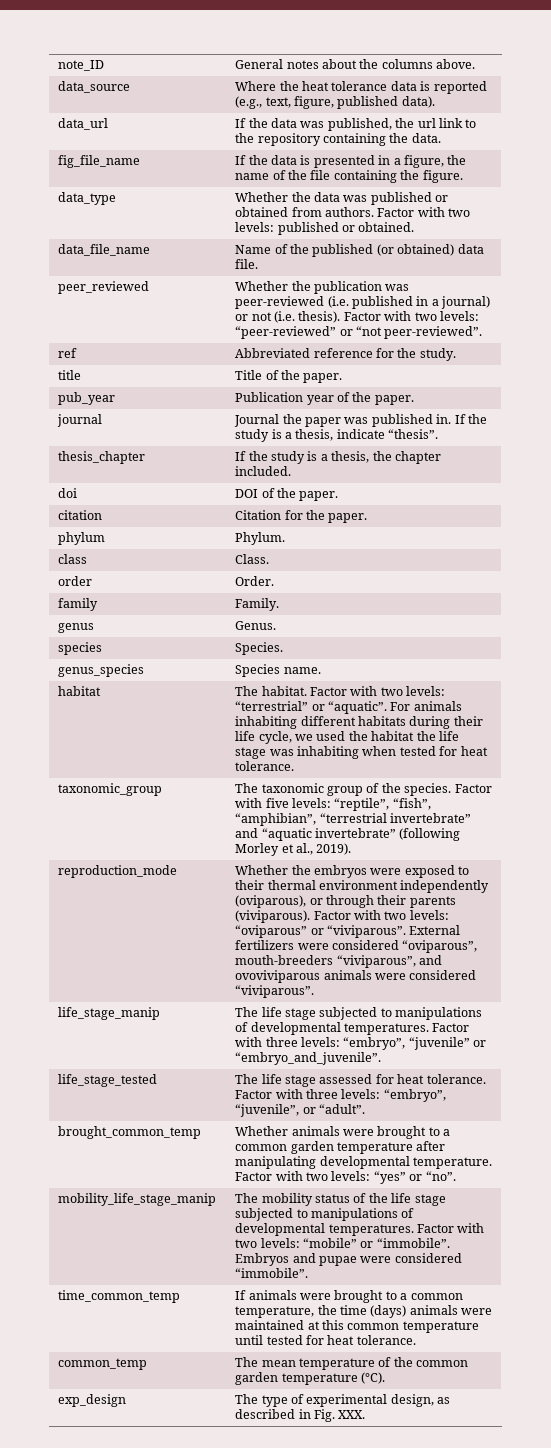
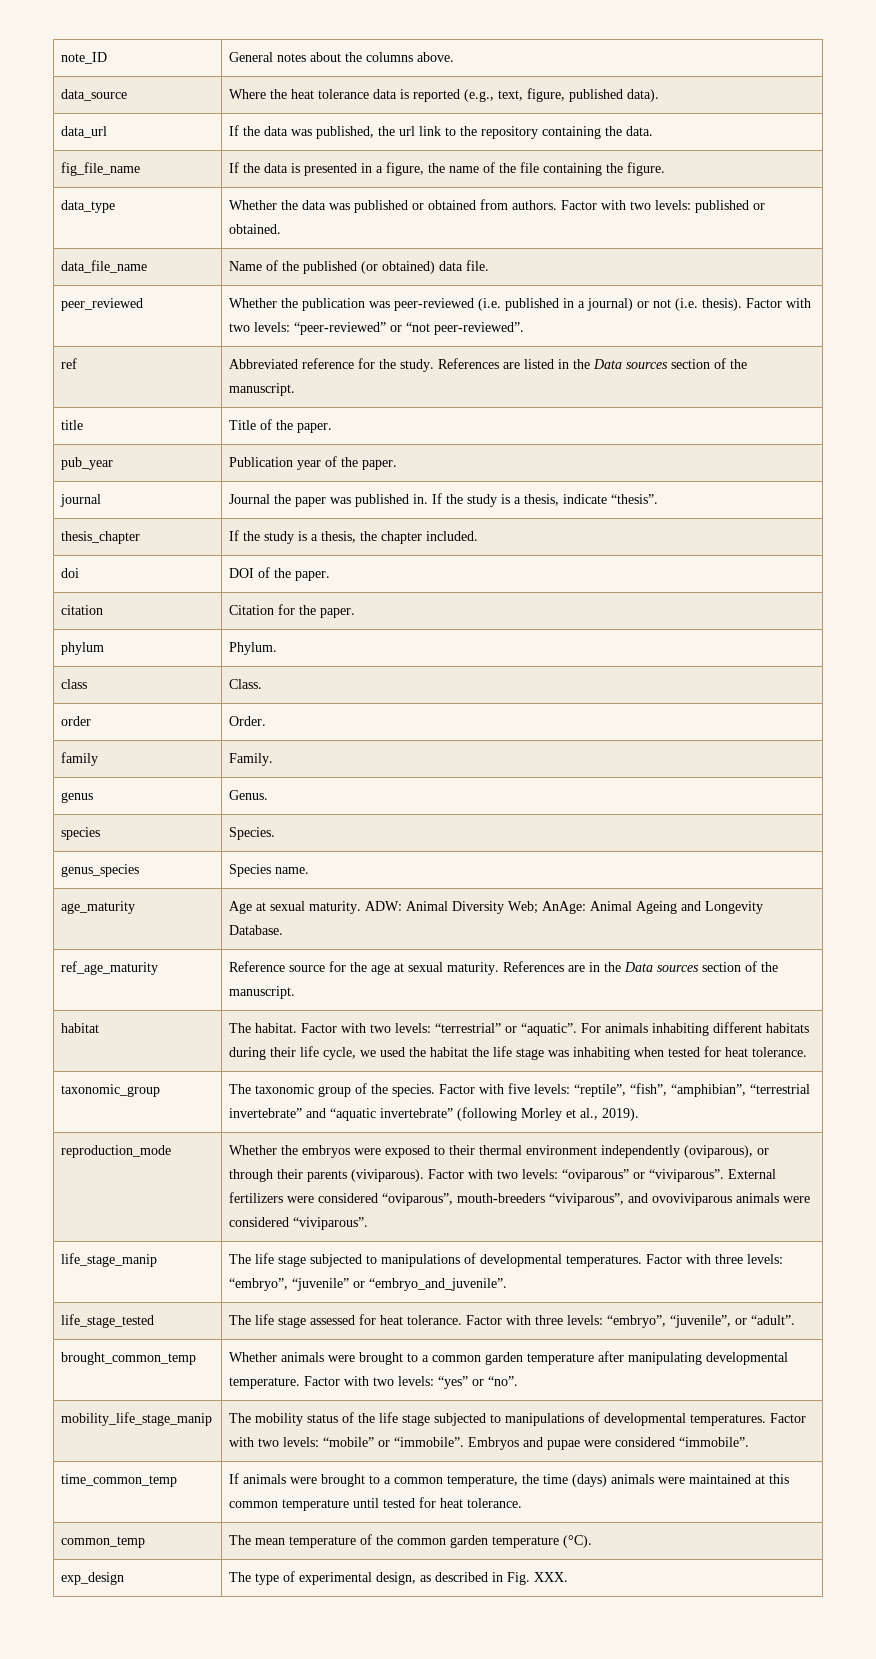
- ref | Abbreviated reference for the study.
+ ref | Abbreviated reference for the study. References are listed in the Data sources section of the manuscript.
+ age_maturity | Age at sexual maturity. ADW: Animal Diversity Web; AnAge: Animal Ageing and Longevity Database.
+ ref_age_maturity | Reference source for the age at sexual maturity. References are in the Data sources section of the manuscript.

